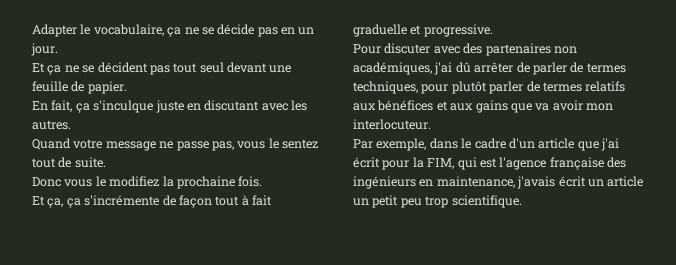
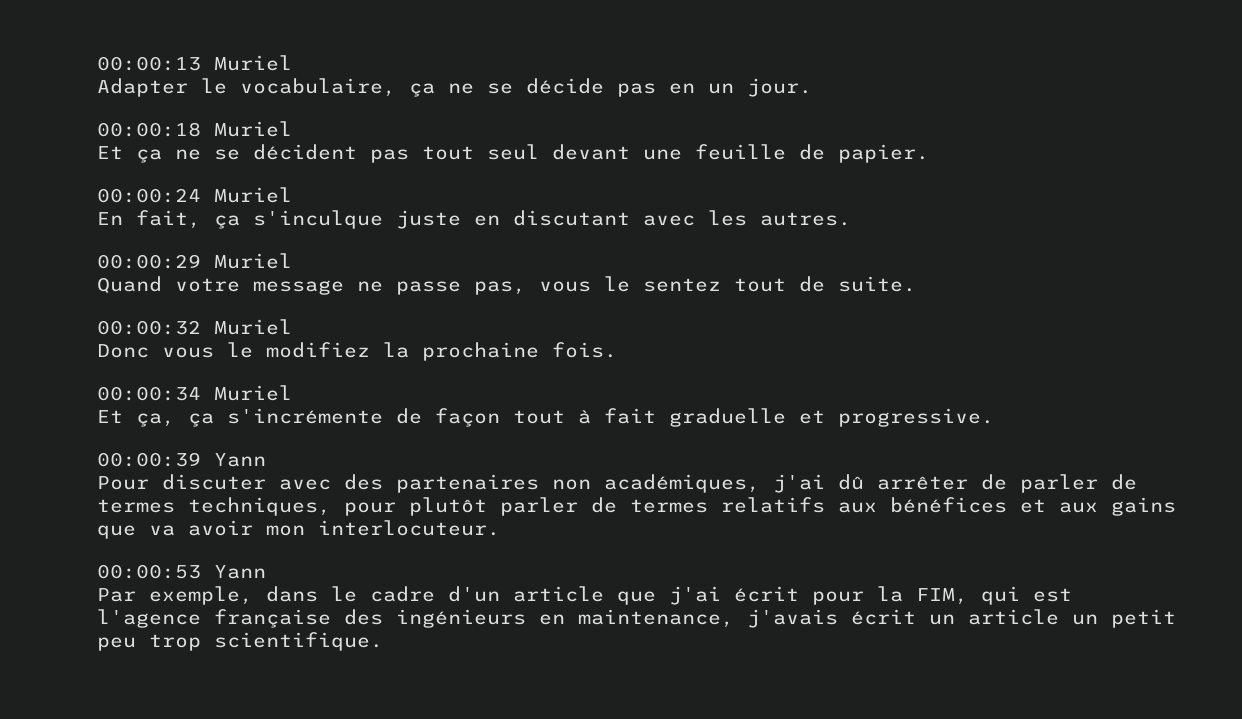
+ 00:00:13 Muriel
+ 00:00:18 Muriel
+ 00:00:24 Muriel
+ 00:00:29 Muriel
+ 00:00:32 Muriel
+ 00:00:34 Muriel
+ 00:00:39 Yann
+ 00:00:53 Yann

